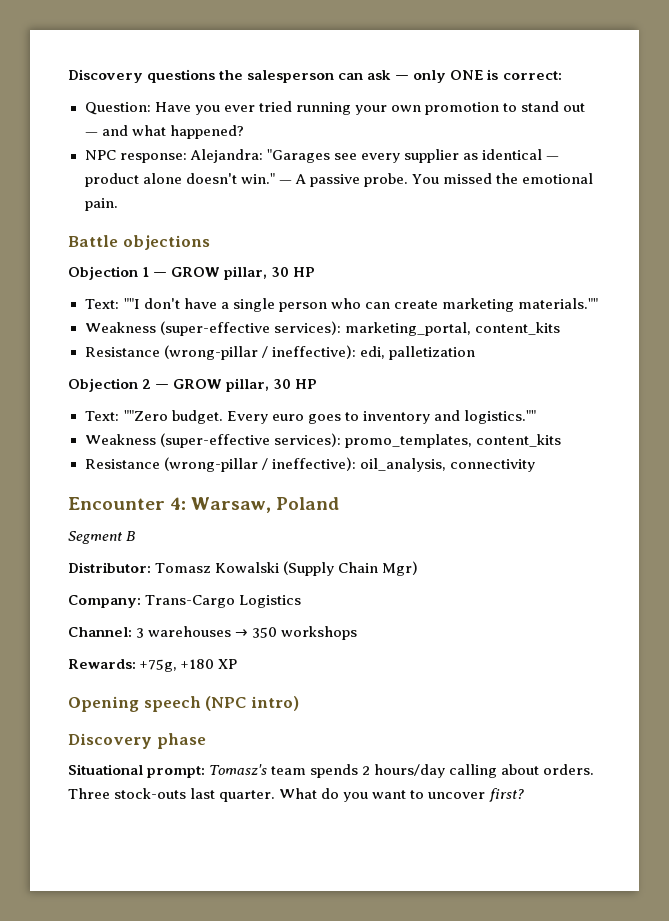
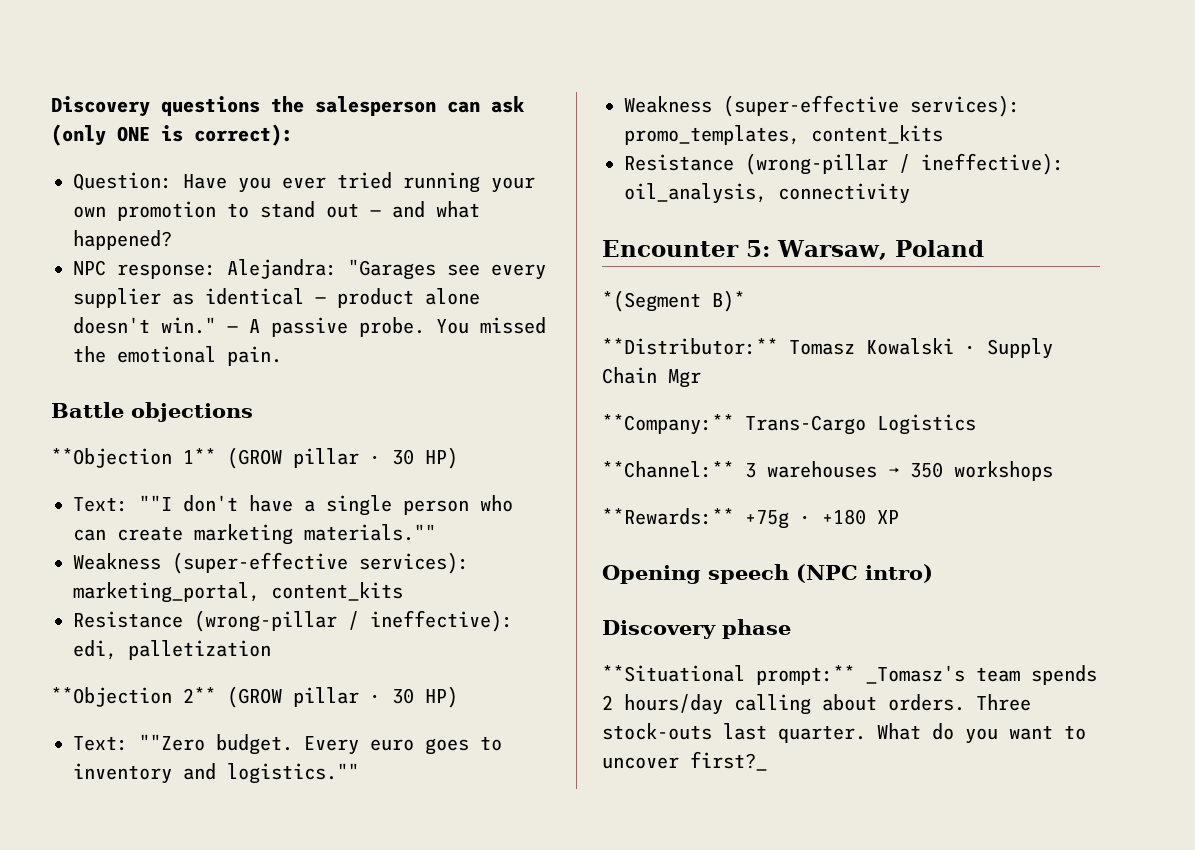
- Discovery questions the salesperson can ask — only ONE is correct:
+ Discovery questions the salesperson can ask (only ONE is correct):
- Objection 1 — GROW pillar, 30 HP
+ **Objection 1** (GROW pillar · 30 HP)
- Objection 2 — GROW pillar, 30 HP
+ **Objection 2** (GROW pillar · 30 HP)
- Encounter 4: Warsaw, Poland
+ Encounter 5: Warsaw, Poland
- Segment B
- Distributor: Tomasz Kowalski (Supply Chain Mgr)
- Company: Trans-Cargo Logistics
+ *(Segment B)*
+ **Distributor:** Tomasz Kowalski · Supply Chain Mgr
+ **Company:** Trans-Cargo Logistics
- Channel: 3 warehouses → 350 workshops
+ **Channel:** 3 warehouses → 350 workshops
- Rewards: +75g, +180 XP
+ **Rewards:** +75g · +180 XP
- Situational prompt: Tomasz's team spends 2 hours/day calling about orders.
+ **Situational prompt:** _Tomasz's team spends 2 hours/day calling about orders.
- What do you want to uncover first?
+ What do you want to uncover first?_

